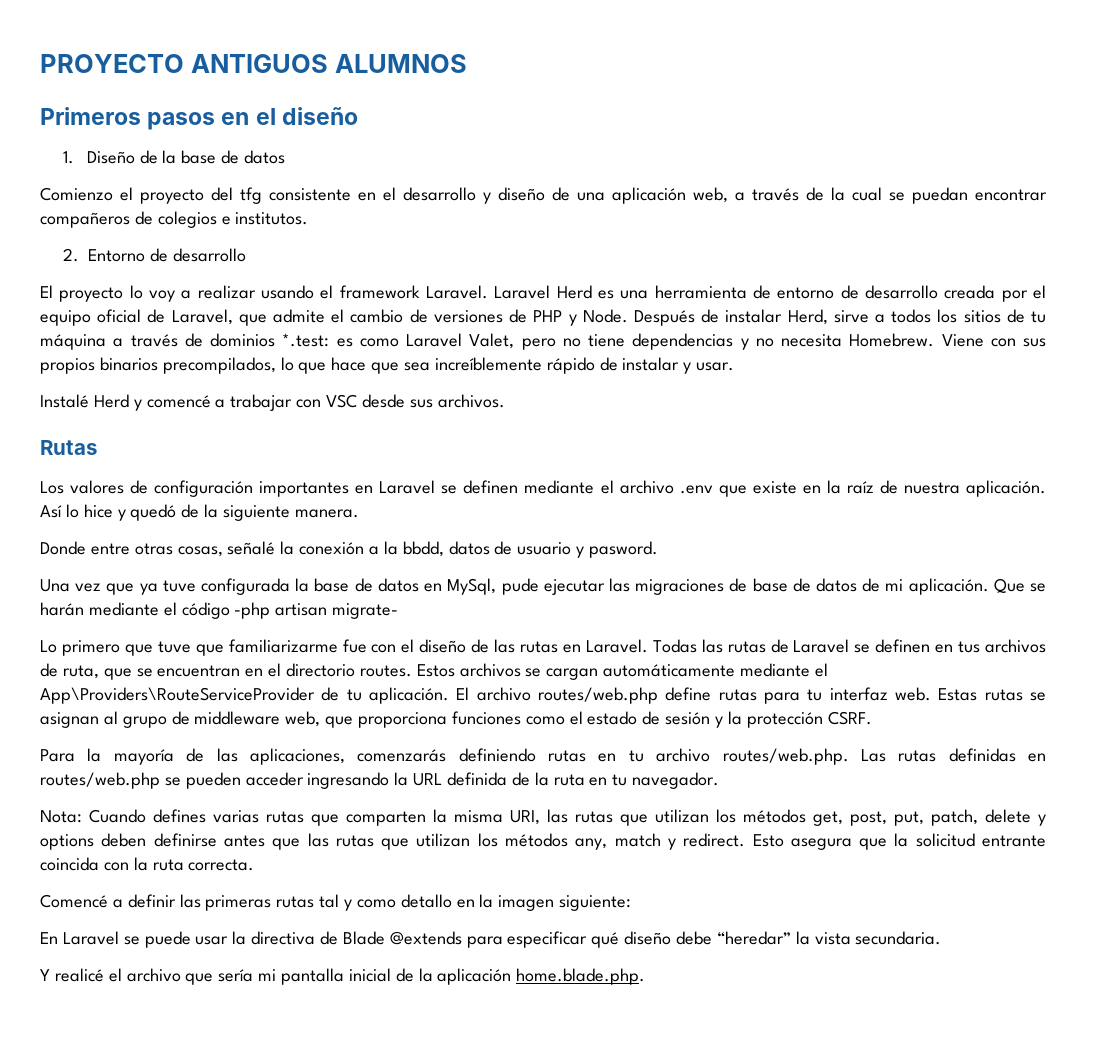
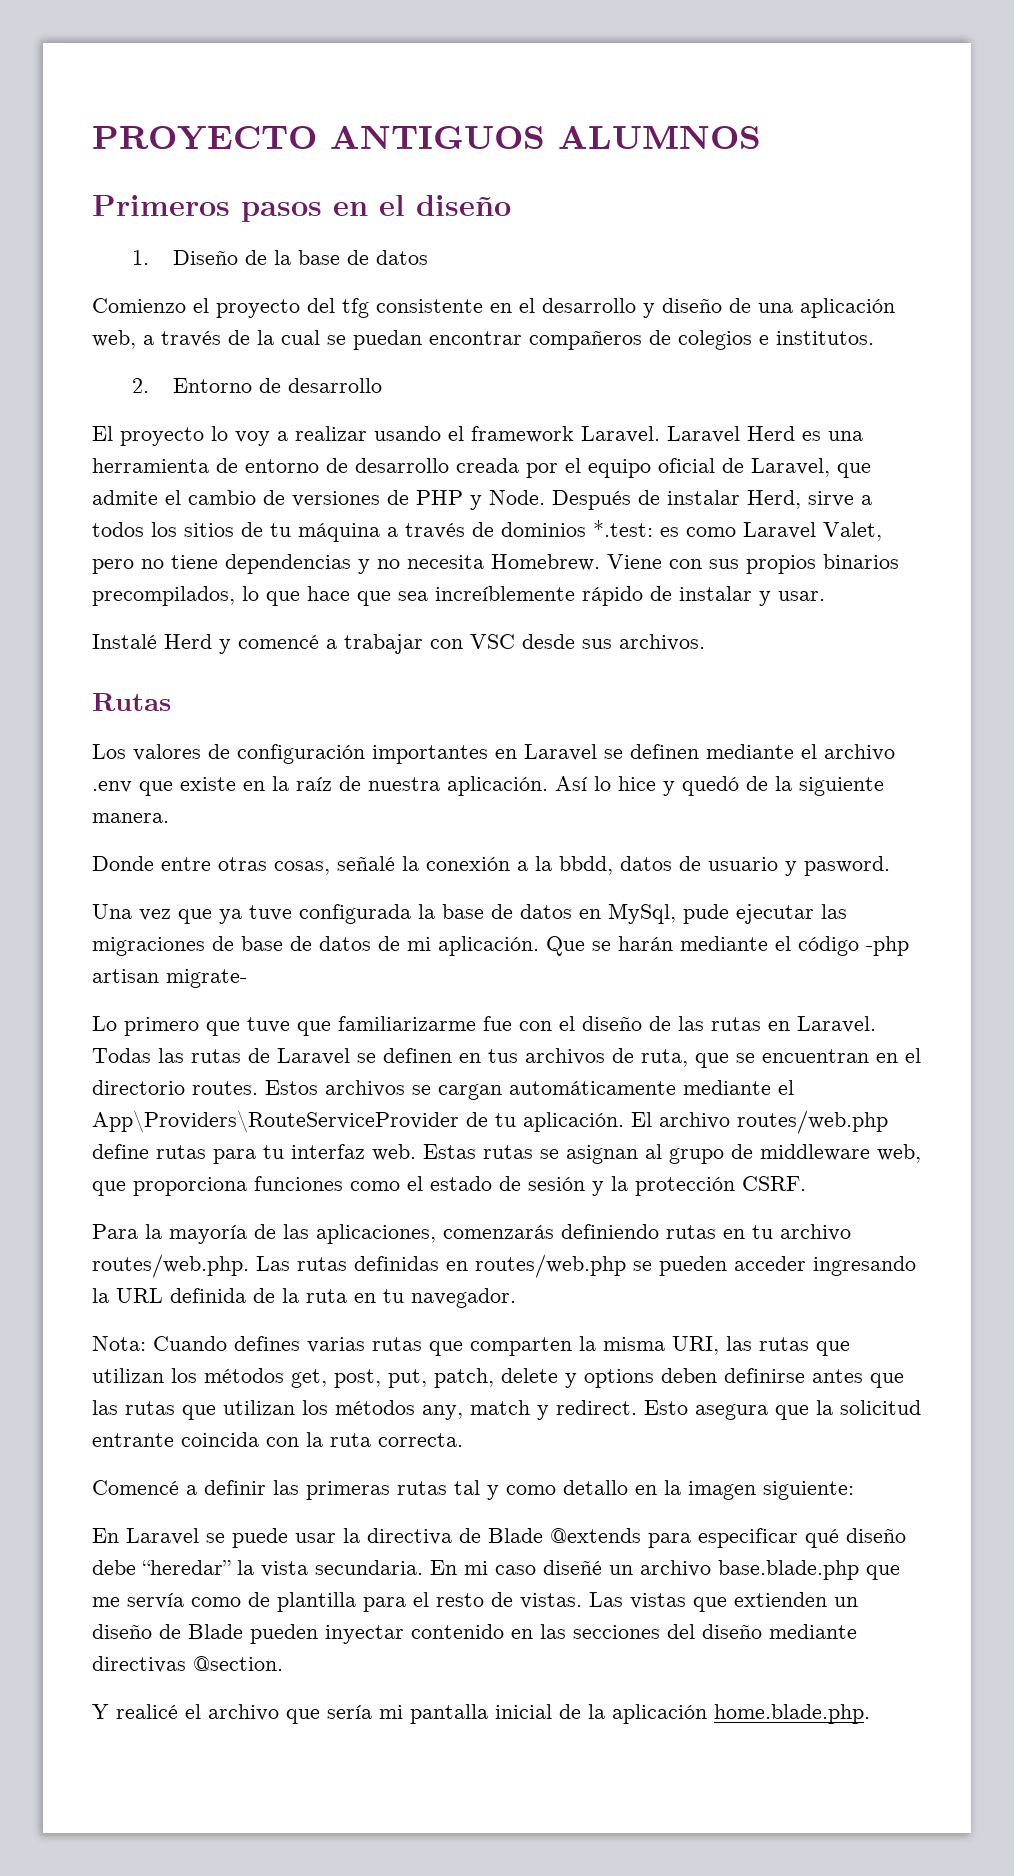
+ En mi caso diseñé un archivo base.blade.php que me servía como de plantilla para el resto de vistas. Las vistas que extienden un diseño de Blade pueden inyectar contenido en las secciones del diseño mediante directivas @section.

